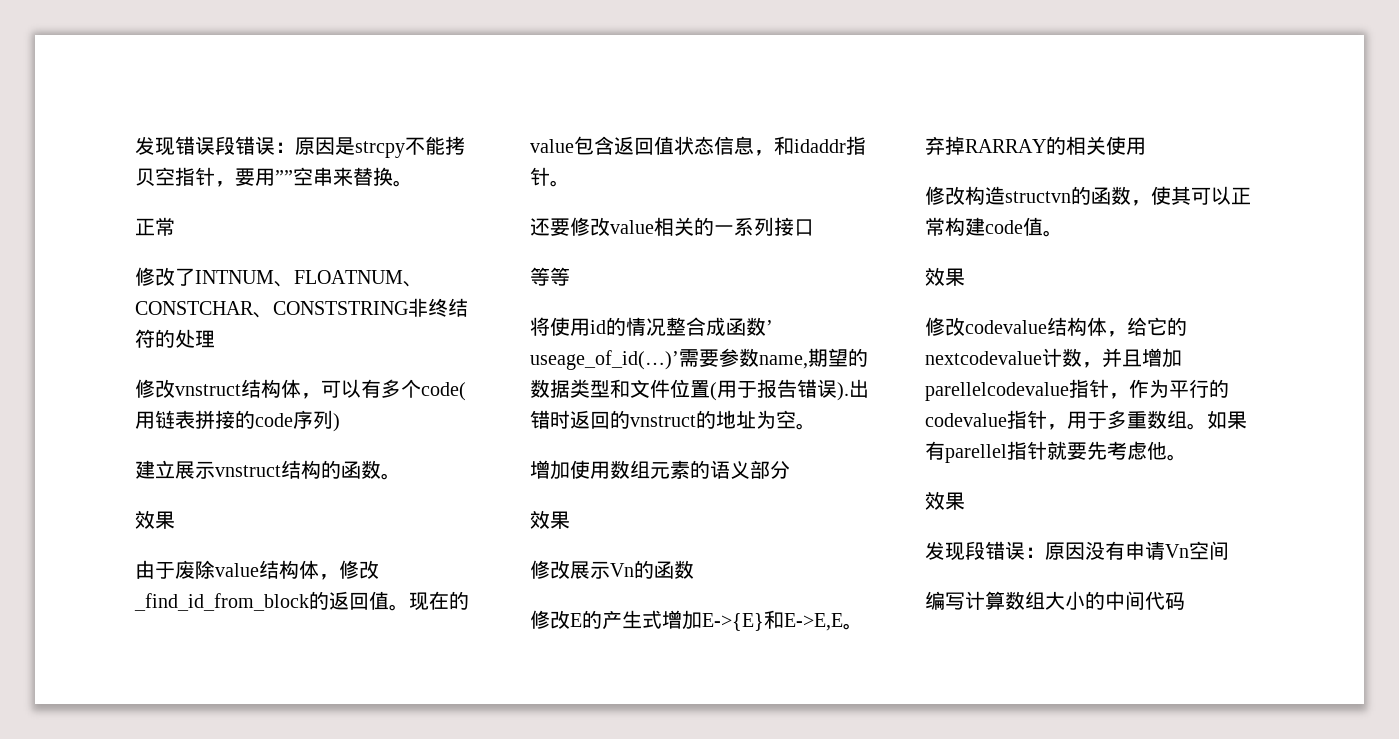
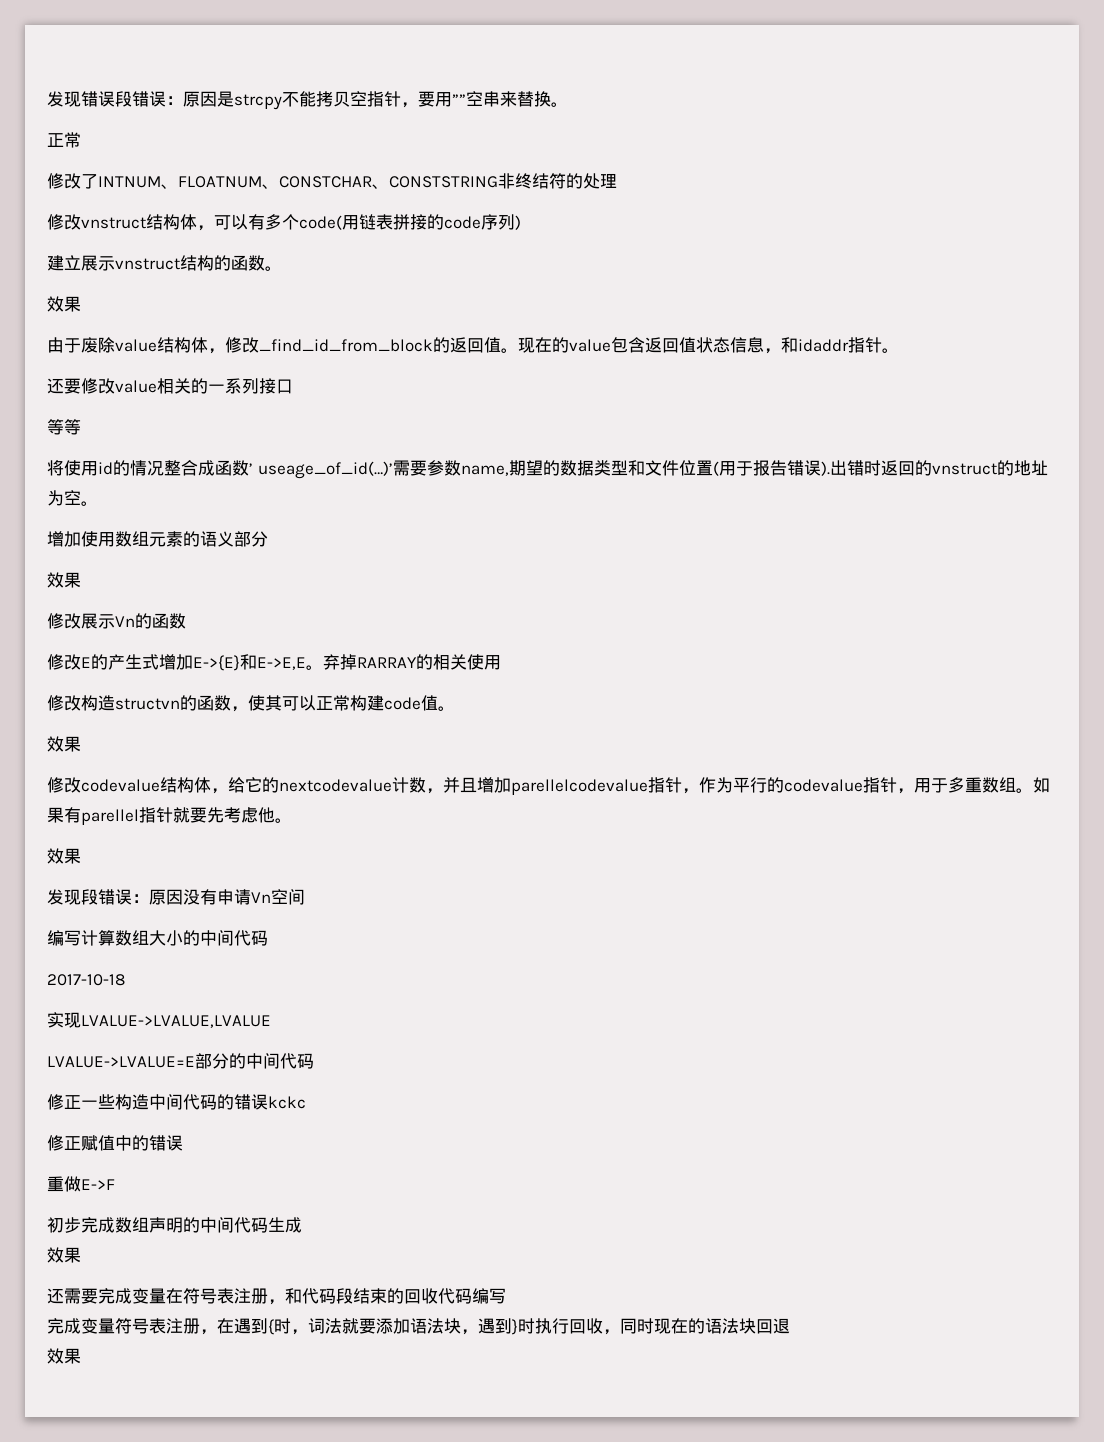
+ 2017-10-18
+ 实现LVALUE->LVALUE,LVALUE
+ LVALUE->LVALUE=E部分的中间代码
+ 修正一些构造中间代码的错误kckc
+ 修正赋值中的错误
+ 重做E->F
+ 初步完成数组声明的中间代码生成
+ 效果
+ 还需要完成变量在符号表注册，和代码段结束的回收代码编写
+ 完成变量符号表注册，在遇到{时，词法就要添加语法块，遇到}时执行回收，同时现在的语法块回退
+ 效果

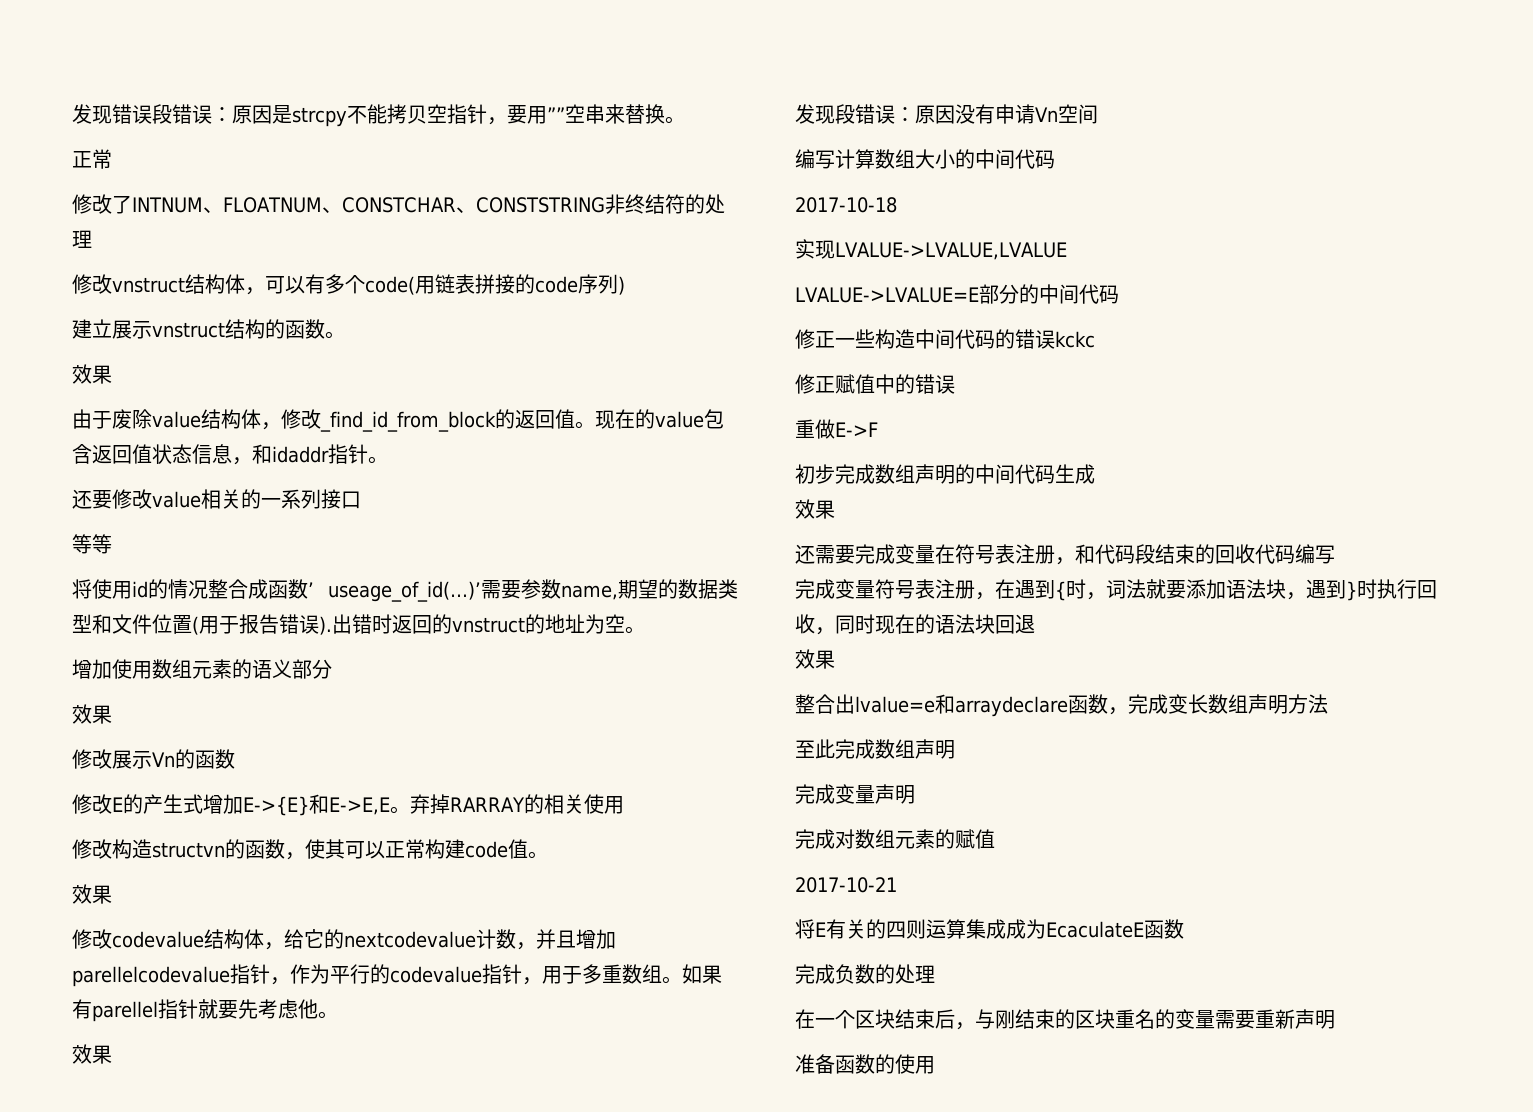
+ 整合出lvalue=e和arraydeclare函数，完成变长数组声明方法
+ 至此完成数组声明
+ 完成变量声明
+ 完成对数组元素的赋值
+ 2017-10-21
+ 将E有关的四则运算集成成为EcaculateE函数
+ 完成负数的处理
+ 在一个区块结束后，与刚结束的区块重名的变量需要重新声明
+ 准备函数的使用

